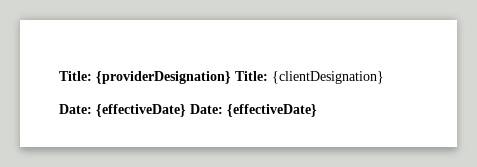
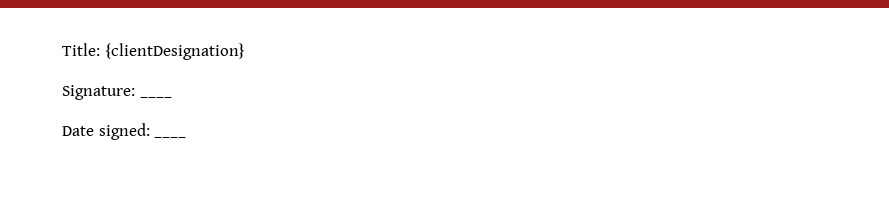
- Title: {providerDesignation} Title: {clientDesignation}
+ Title: {clientDesignation}
- Date: {effectiveDate} Date: {effectiveDate}
+ Signature: ____
+ Date signed: ____

